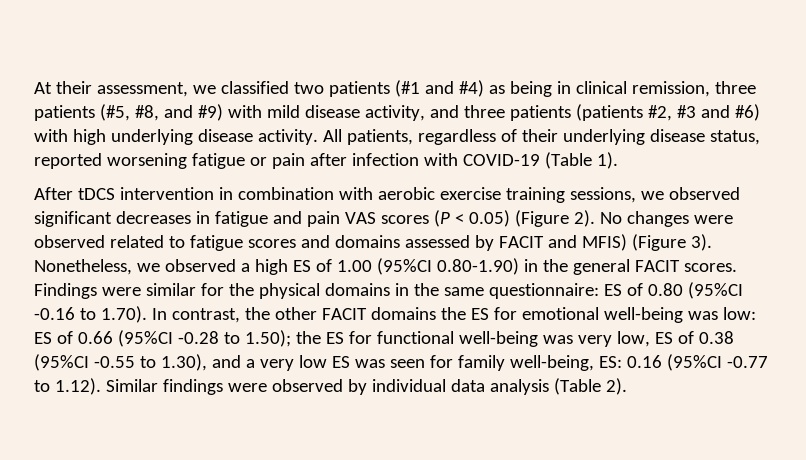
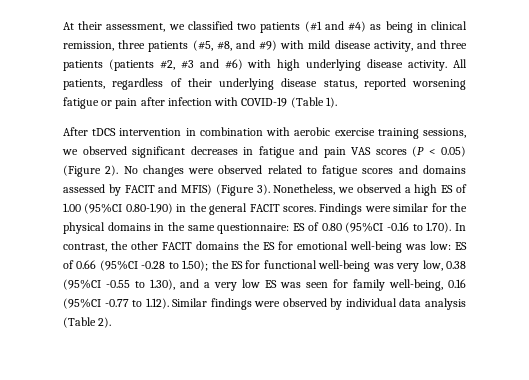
- the ES for functional well-being was very low, ES of 0.38 (95%CI -0.55 to 1.30), and a very low ES was seen for family well-being, ES: 0.16 (95%CI -0.77 to 1.12). Similar findings were observed by individual data analysis (Table 2).
+ the ES for functional well-being was very low, 0.38 (95%CI -0.55 to 1.30), and a very low ES was seen for family well-being, 0.16 (95%CI -0.77 to 1.12). Similar findings were observed by individual data analysis (Table 2).

